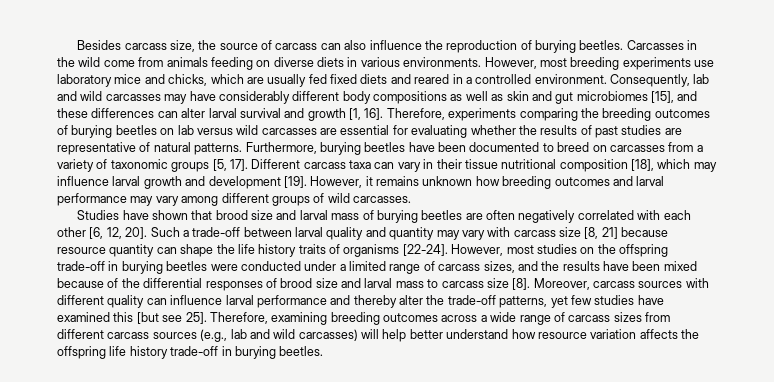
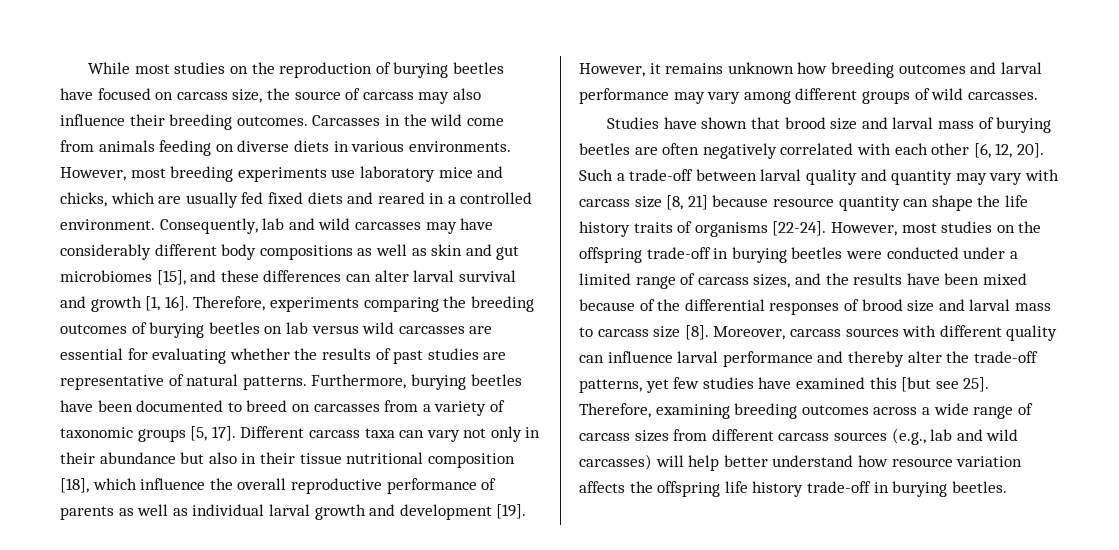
- Besides carcass size, the source of carcass can also influence the reproduction of burying beetles.
+ While most studies on the reproduction of burying beetles have focused on carcass size, the source of carcass may also influence their breeding outcomes.
- Different carcass taxa can vary in their tissue nutritional composition [18], which may influence larval growth and development [19].
+ Different carcass taxa can vary not only in their abundance but also in their tissue nutritional composition [18], which influence the overall reproductive performance of parents as well as individual larval growth and development [19].

